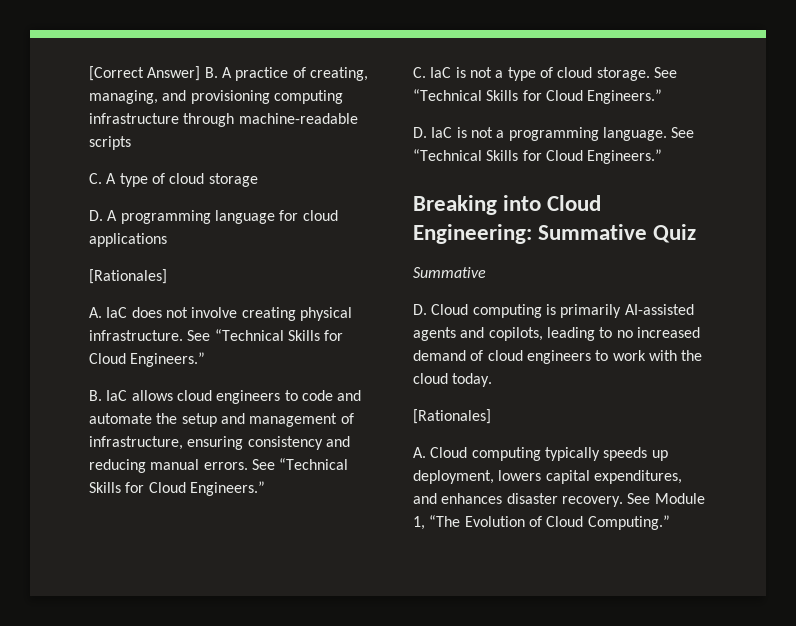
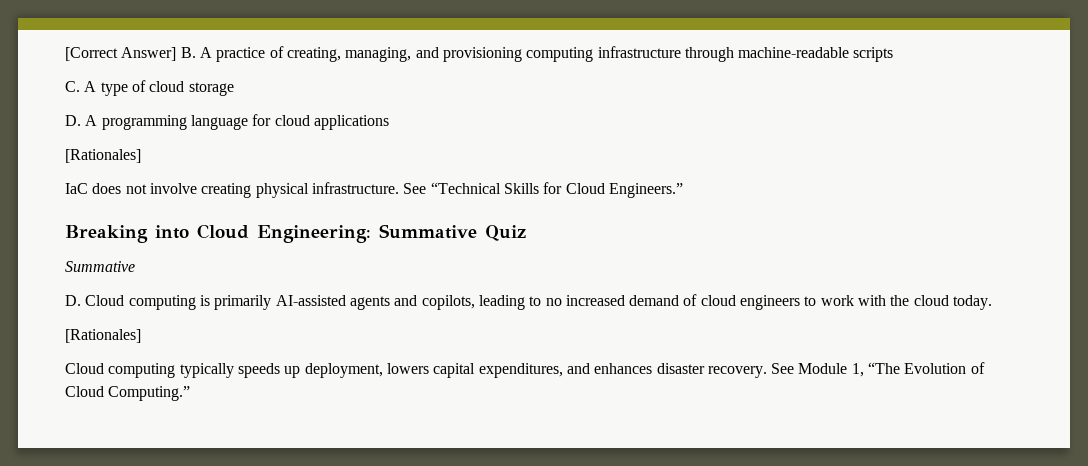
- A. IaC does not involve creating physical infrastructure.
+ IaC does not involve creating physical infrastructure.
- B. IaC allows cloud engineers to code and automate the setup and management of infrastructure, ensuring consistency and reducing manual errors. See “Technical Skills for Cloud Engineers.”
- C. IaC is not a type of cloud storage. See “Technical Skills for Cloud Engineers.”
- D. IaC is not a programming language. See “Technical Skills for Cloud Engineers.”
- A. Cloud computing typically speeds up deployment, lowers capital expenditures, and enhances disaster recovery.
+ Cloud computing typically speeds up deployment, lowers capital expenditures, and enhances disaster recovery.

